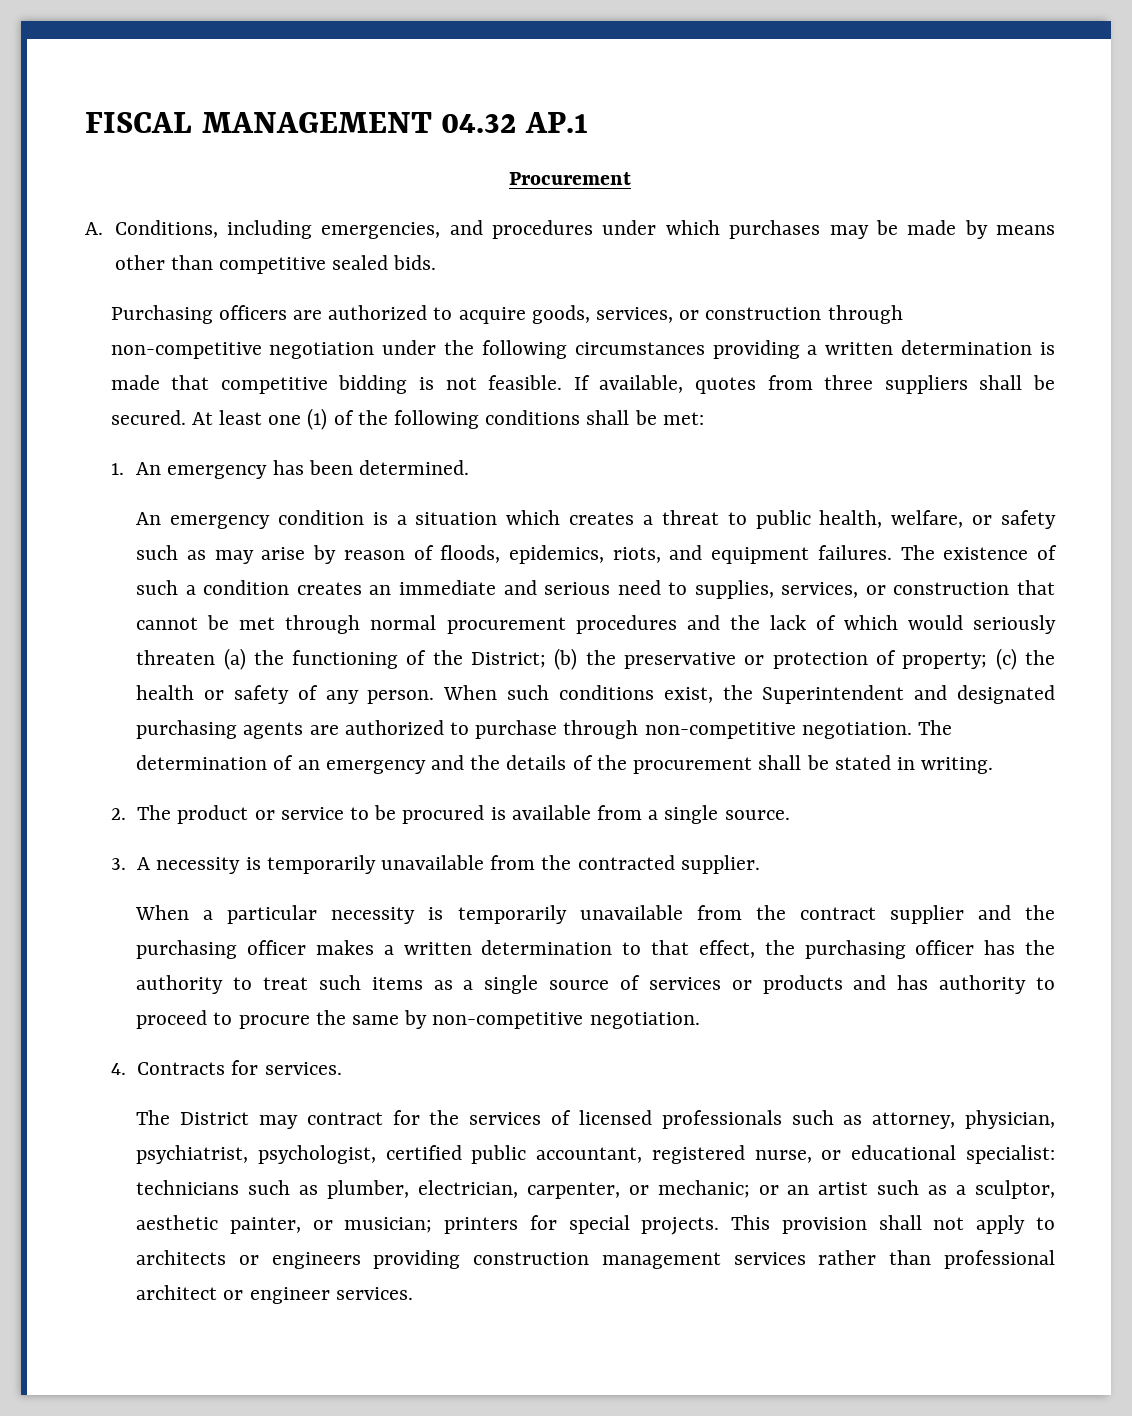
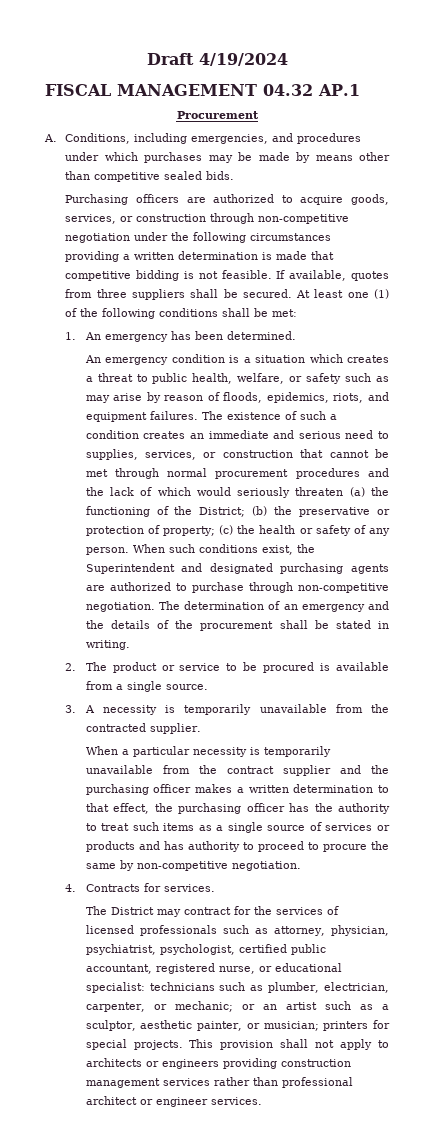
+ Draft 4/19/2024

